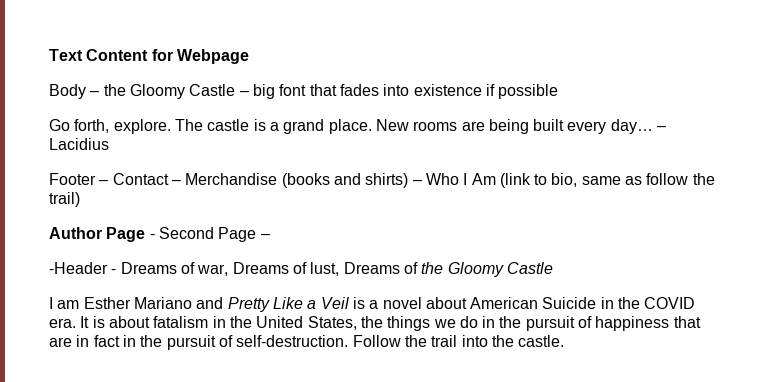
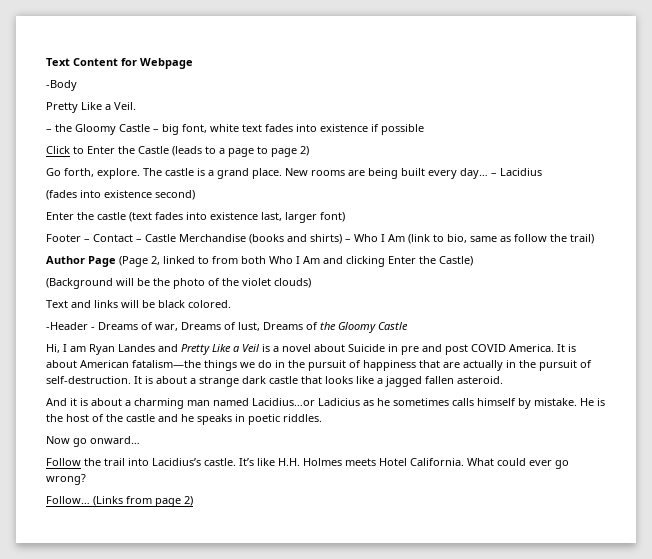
- Body – the Gloomy Castle – big font that fades into existence if possible
+ -Body
+ Pretty Like a Veil.
+ – the Gloomy Castle – big font, white text fades into existence if possible
+ Click to Enter the Castle (leads to a page to page 2)
+ (fades into existence second)
+ Enter the castle (text fades into existence last, larger font)
- Footer – Contact – Merchandise (books and shirts) – Who I Am (link to bio, same as follow the trail)
+ Footer – Contact – Castle Merchandise (books and shirts) – Who I Am (link to bio, same as follow the trail)
- Author Page - Second Page –
+ Author Page (Page 2, linked to from both Who I Am and clicking Enter the Castle)
+ (Background will be the photo of the violet clouds)
+ Text and links will be black colored.
- I am Esther Mariano and Pretty Like a Veil is a novel about American Suicide in the COVID era. It is about fatalism in the United States, the things we do in the pursuit of happiness that are in fact in the pursuit of self-destruction.
+ Hi, I am Ryan Landes and Pretty Like a Veil is a novel about Suicide in pre and post COVID America. It is about American fatalism—the things we do in the pursuit of happiness that are actually in the pursuit of self-destruction.
- Follow the trail into the castle.
+ It is about a strange dark castle that looks like a jagged fallen asteroid.
+ And it is about a charming man named Lacidius…or Ladicius as he sometimes calls himself by mistake. He is the host of the castle and he speaks in poetic riddles.
+ Now go onward…
+ Follow the trail into Lacidius’s castle. It’s like H.H. Holmes meets Hotel California. What could ever go wrong?
+ Follow… (Links from page 2)

